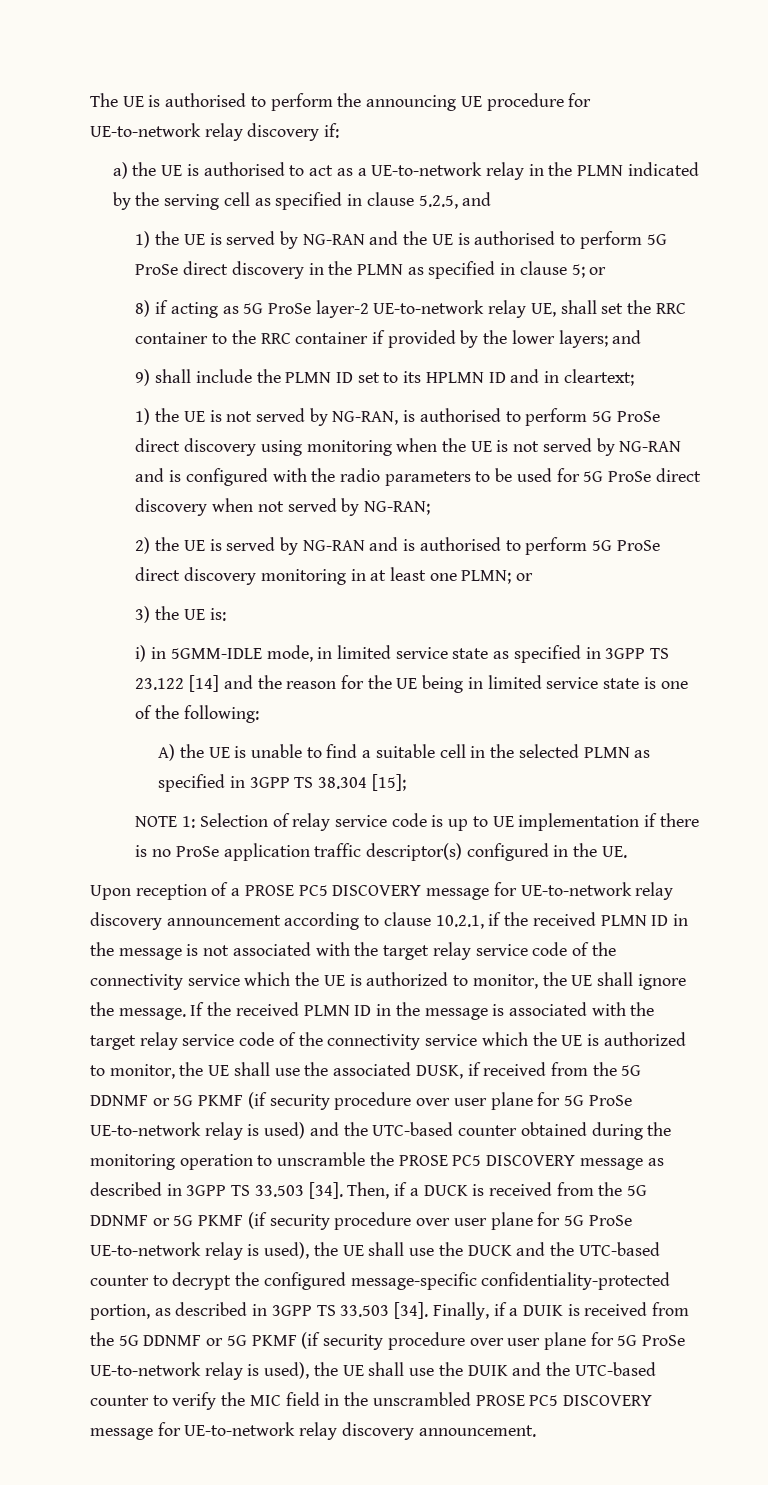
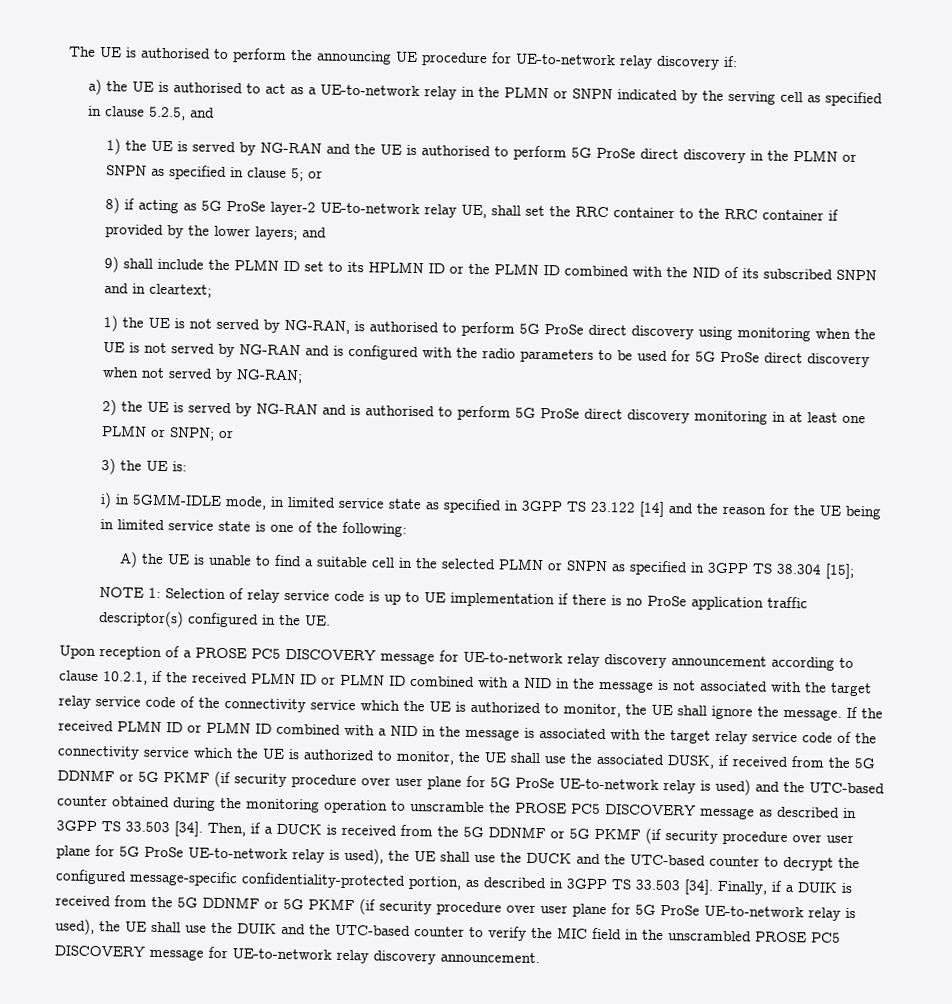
- a) the UE is authorised to act as a UE-to-network relay in the PLMN indicated by the serving cell as specified in clause 5.2.5, and
+ a) the UE is authorised to act as a UE-to-network relay in the PLMN or SNPN indicated by the serving cell as specified in clause 5.2.5, and
- 1) the UE is served by NG-RAN and the UE is authorised to perform 5G ProSe direct discovery in the PLMN as specified in clause 5; or
+ 1) the UE is served by NG-RAN and the UE is authorised to perform 5G ProSe direct discovery in the PLMN or SNPN as specified in clause 5; or
- 9) shall include the PLMN ID set to its HPLMN ID and in cleartext;
+ 9) shall include the PLMN ID set to its HPLMN ID or the PLMN ID combined with the NID of its subscribed SNPN and in cleartext;
- 2) the UE is served by NG-RAN and is authorised to perform 5G ProSe direct discovery monitoring in at least one PLMN; or
+ 2) the UE is served by NG-RAN and is authorised to perform 5G ProSe direct discovery monitoring in at least one PLMN or SNPN; or
- A) the UE is unable to find a suitable cell in the selected PLMN as specified in 3GPP TS 38.304 [15];
+ A) the UE is unable to find a suitable cell in the selected PLMN or SNPN as specified in 3GPP TS 38.304 [15];
- Upon reception of a PROSE PC5 DISCOVERY message for UE-to-network relay discovery announcement according to clause 10.2.1, if the received PLMN ID in the message is not associated with the target relay service code of the connectivity service which the UE is authorized to monitor, the UE shall ignore the message.
+ Upon reception of a PROSE PC5 DISCOVERY message for UE-to-network relay discovery announcement according to clause 10.2.1, if the received PLMN ID or PLMN ID combined with a NID in the message is not associated with the target relay service code of the connectivity service which the UE is authorized to monitor, the UE shall ignore the message.
- If the received PLMN ID in the message is associated with the target relay service code of the connectivity service which the UE is authorized to monitor, the UE shall use the associated DUSK, if received from the 5G DDNMF or 5G PKMF (if security procedure over user plane for 5G ProSe UE-to-network relay is used) and the UTC-based counter obtained during the monitoring operation to unscramble the PROSE PC5 DISCOVERY message as described in 3GPP TS 33.503 [34].
+ If the received PLMN ID or PLMN ID combined with a NID in the message is associated with the target relay service code of the connectivity service which the UE is authorized to monitor, the UE shall use the associated DUSK, if received from the 5G DDNMF or 5G PKMF (if security procedure over user plane for 5G ProSe UE-to-network relay is used) and the UTC-based counter obtained during the monitoring operation to unscramble the PROSE PC5 DISCOVERY message as described in 3GPP TS 33.503 [34].

